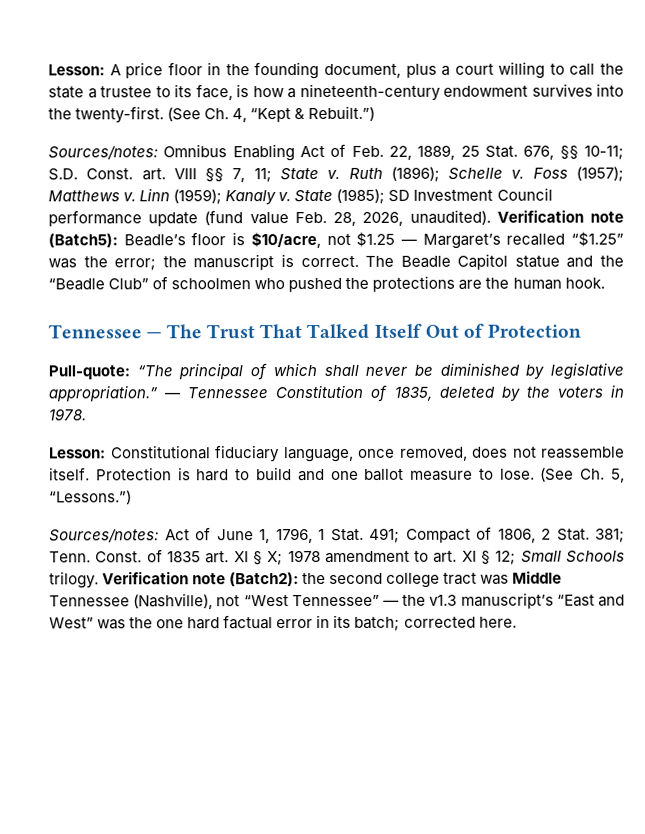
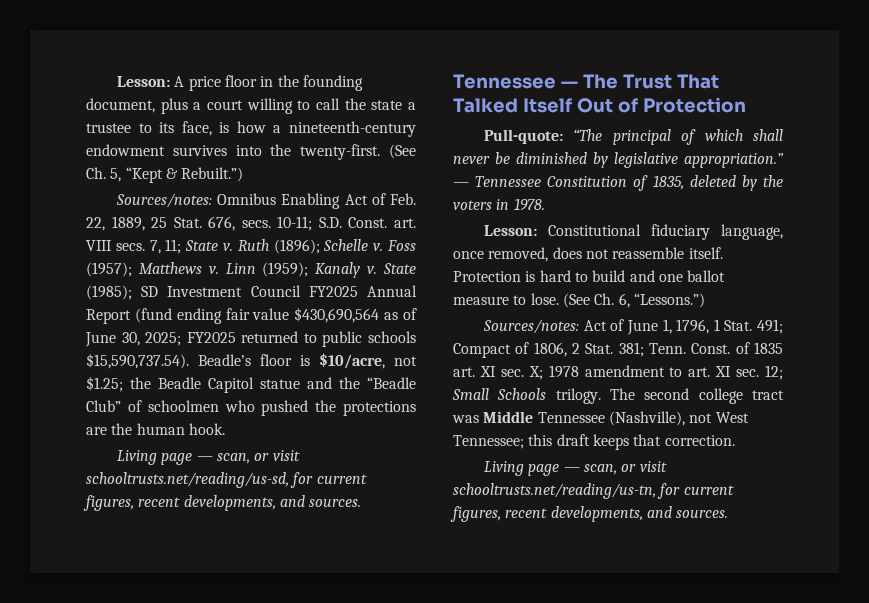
- (See Ch. 4, “Kept & Rebuilt.”)
+ (See Ch. 5, “Kept & Rebuilt.”)
- 676, §§ 10-11; S.D. Const. art. VIII §§ 7, 11; State v.
+ 676, secs. 10-11; S.D. Const. art. VIII secs. 7, 11; State v.
- State (1985); SD Investment Council performance update (fund value Feb. 28, 2026, unaudited). Verification note (Batch5): Beadle’s floor is $10/acre, not $1.25 — Margaret’s recalled “$1.25” was the error; the manuscript is correct. The Beadle Capitol statue and the “Beadle Club” of schoolmen who pushed the protections are the human hook.
+ State (1985); SD Investment Council FY2025 Annual Report (fund ending fair value $430,690,564 as of June 30, 2025; FY2025 returned to public schools $15,590,737.54). Beadle’s floor is $10/acre, not $1.25; the Beadle Capitol statue and the “Beadle Club” of schoolmen who pushed the protections are the human hook.
+ Living page — scan, or visit schooltrusts.net/reading/us-sd, for current figures, recent developments, and sources.
- (See Ch. 5, “Lessons.”)
+ (See Ch. 6, “Lessons.”)
- Const. of 1835 art. XI § X; 1978 amendment to art. XI § 12; Small Schools trilogy.
+ Const. of 1835 art. XI sec. X; 1978 amendment to art. XI sec. 12; Small Schools trilogy.
- Verification note (Batch2): the second college tract was Middle Tennessee (Nashville), not “West Tennessee” — the v1.3 manuscript’s “East and West” was the one hard factual error in its batch; corrected here.
+ The second college tract was Middle Tennessee (Nashville), not West Tennessee; this draft keeps that correction.
+ Living page — scan, or visit schooltrusts.net/reading/us-tn, for current figures, recent developments, and sources.

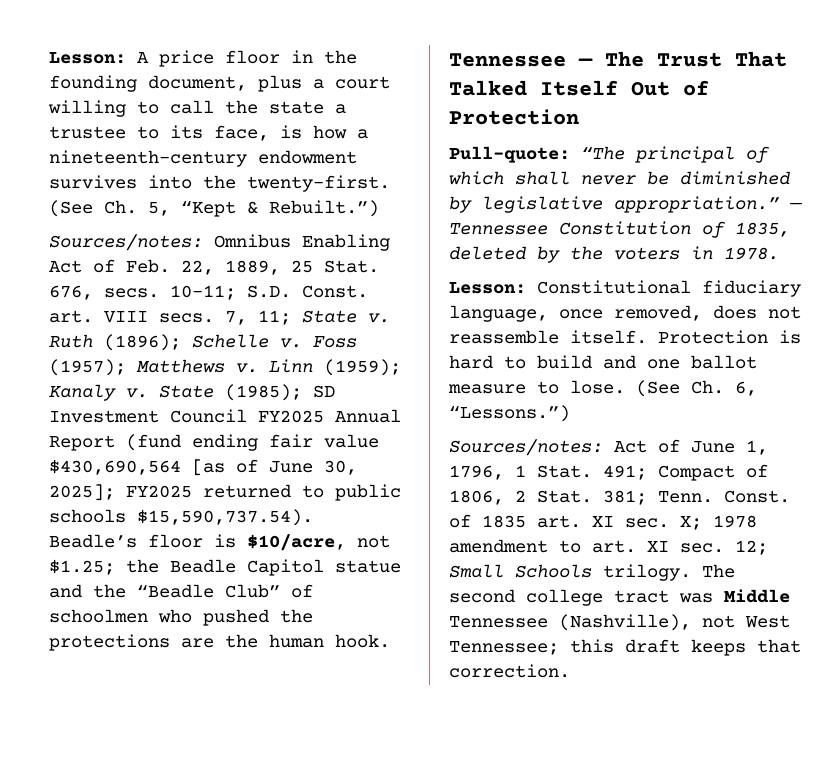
- State (1985); SD Investment Council FY2025 Annual Report (fund ending fair value $430,690,564 as of June 30, 2025; FY2025 returned to public schools $15,590,737.54). Beadle’s floor is $10/acre, not $1.25; the Beadle Capitol statue and the “Beadle Club” of schoolmen who pushed the protections are the human hook.
+ State (1985); SD Investment Council FY2025 Annual Report (fund ending fair value $430,690,564 [as of June 30, 2025]; FY2025 returned to public schools $15,590,737.54). Beadle’s floor is $10/acre, not $1.25; the Beadle Capitol statue and the “Beadle Club” of schoolmen who pushed the protections are the human hook.
- Living page — scan, or visit schooltrusts.net/reading/us-sd, for current figures, recent developments, and sources.
- Living page — scan, or visit schooltrusts.net/reading/us-tn, for current figures, recent developments, and sources.

